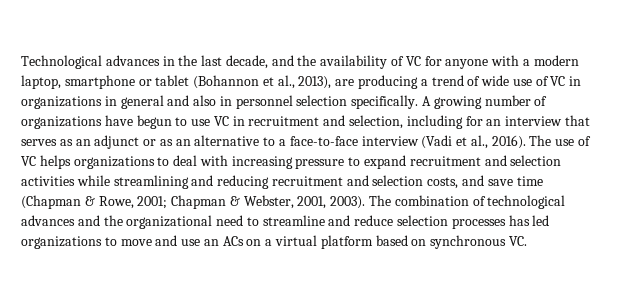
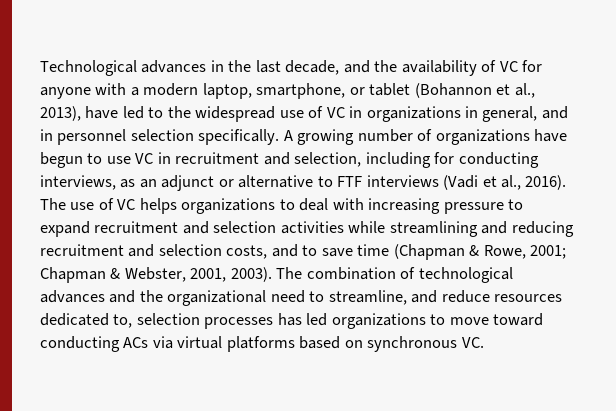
- Technological advances in the last decade, and the availability of VC for anyone with a modern laptop, smartphone or tablet (Bohannon et al., 2013), are producing a trend of wide use of VC in organizations in general and also in personnel selection specifically.
+ Technological advances in the last decade, and the availability of VC for anyone with a modern laptop, smartphone, or tablet (Bohannon et al., 2013), have led to the widespread use of VC in organizations in general, and in personnel selection specifically.
- A growing number of organizations have begun to use VC in recruitment and selection, including for an interview that serves as an adjunct or as an alternative to a face-to-face interview (Vadi et al., 2016).
+ A growing number of organizations have begun to use VC in recruitment and selection, including for conducting interviews, as an adjunct or alternative to FTF interviews (Vadi et al., 2016).
- The use of VC helps organizations to deal with increasing pressure to expand recruitment and selection activities while streamlining and reducing recruitment and selection costs, and save time (Chapman & Rowe, 2001; Chapman & Webster, 2001, 2003).
+ The use of VC helps organizations to deal with increasing pressure to expand recruitment and selection activities while streamlining and reducing recruitment and selection costs, and to save time (Chapman & Rowe, 2001; Chapman & Webster, 2001, 2003).
- The combination of technological advances and the organizational need to streamline and reduce selection processes has led organizations to move and use an ACs on a virtual platform based on synchronous VC.
+ The combination of technological advances and the organizational need to streamline, and reduce resources dedicated to, selection processes has led organizations to move toward conducting ACs via virtual platforms based on synchronous VC.

